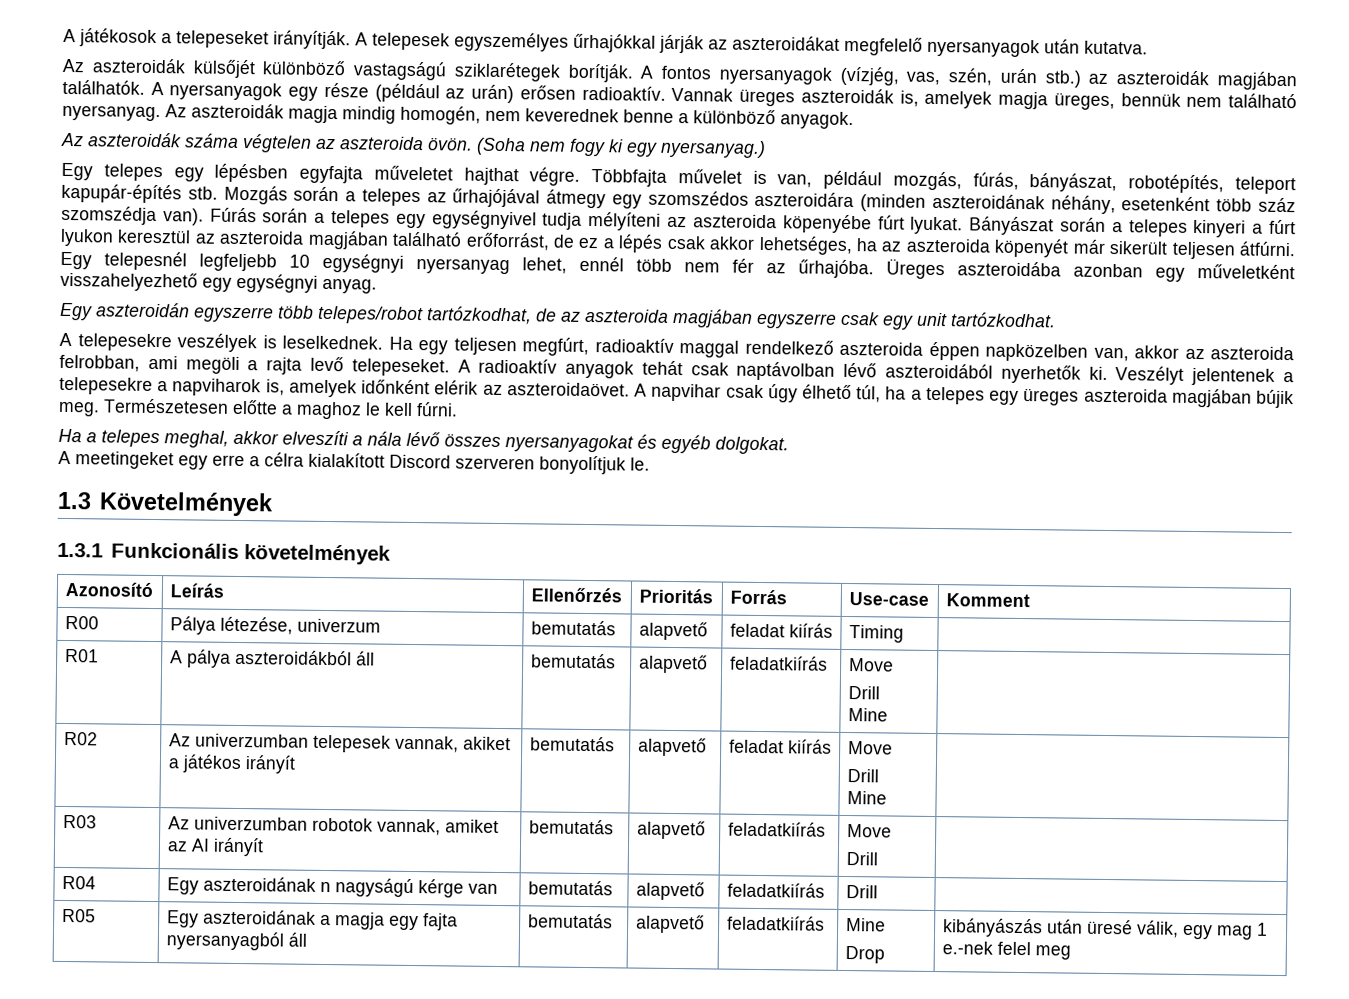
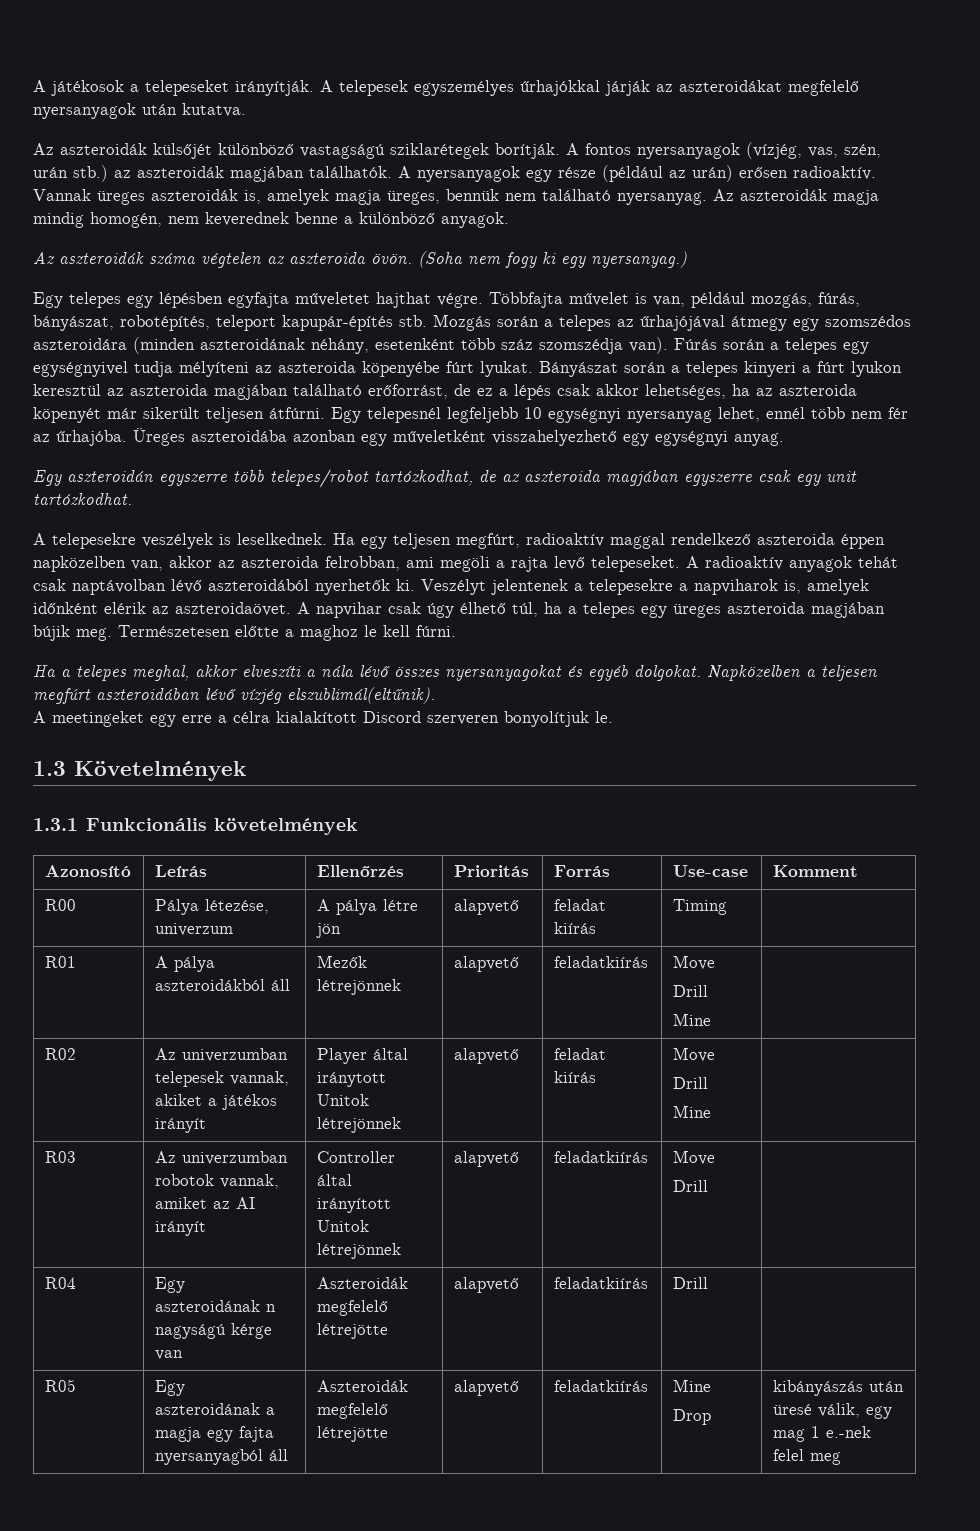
+ Napközelben a teljesen megfúrt aszteroidában lévő vízjég elszublimál(eltűnik).
- R00 | Pálya létezése, univerzum | bemutatás | alapvető | feladat kiírás | Timing |
+ R00 | Pálya létezése, univerzum | A pálya létre jön | alapvető | feladat kiírás | Timing |
- R01 | A pálya aszteroidákból áll | bemutatás | alapvető | feladatkiírás | Move
+ R01 | A pálya aszteroidákból áll | Mezők létrejönnek | alapvető | feladatkiírás | Move
- R02 | Az univerzumban telepesek vannak, akiket a játékos irányít | bemutatás | alapvető | feladat kiírás | Move
+ R02 | Az univerzumban telepesek vannak, akiket a játékos irányít | Player által iránytott Unitok létrejönnek | alapvető | feladat kiírás | Move
- R03 | Az univerzumban robotok vannak, amiket az AI irányít | bemutatás | alapvető | feladatkiírás | Move
+ R03 | Az univerzumban robotok vannak, amiket az AI irányít | Controller által irányított Unitok létrejönnek | alapvető | feladatkiírás | Move
- R04 | Egy aszteroidának n nagyságú kérge van | bemutatás | alapvető | feladatkiírás | Drill |
+ R04 | Egy aszteroidának n nagyságú kérge van | Aszteroidák megfelelő létrejötte | alapvető | feladatkiírás | Drill |
- R05 | Egy aszteroidának a magja egy fajta nyersanyagból áll | bemutatás | alapvető | feladatkiírás | Mine
+ R05 | Egy aszteroidának a magja egy fajta nyersanyagból áll | Aszteroidák megfelelő létrejötte | alapvető | feladatkiírás | Mine

